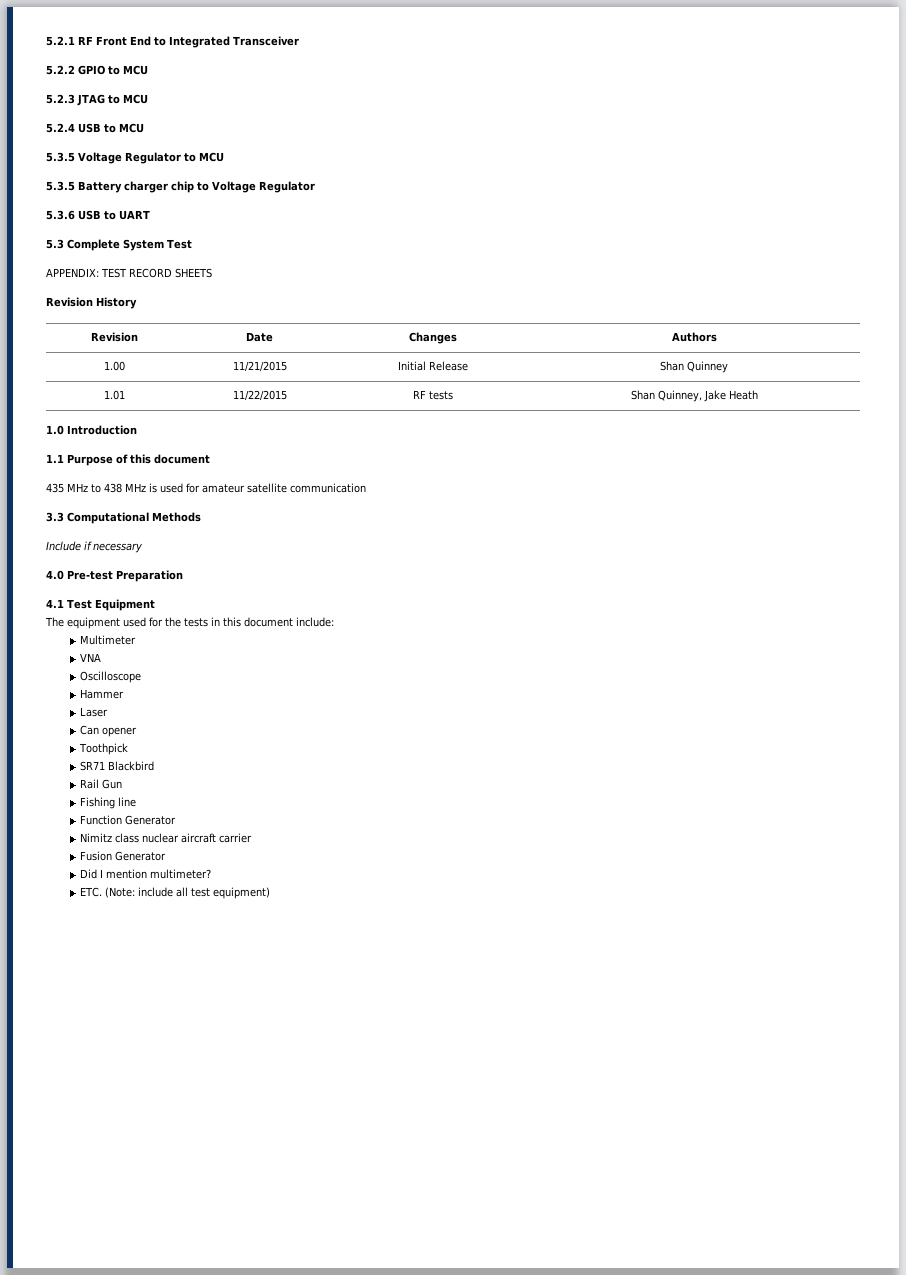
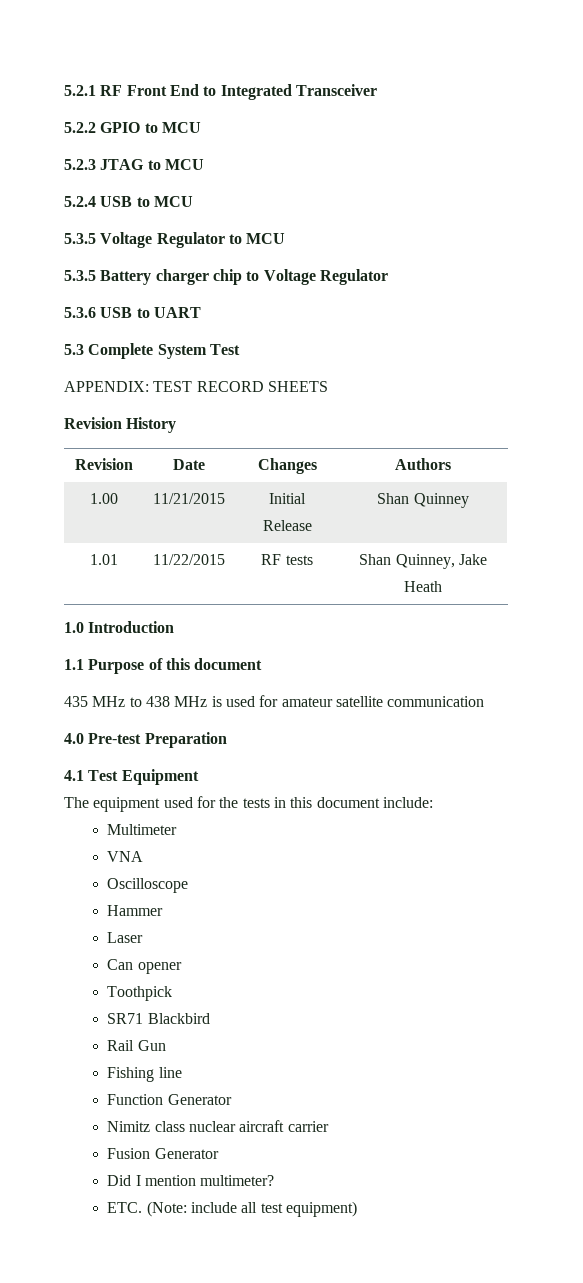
- 3.3 Computational Methods
- Include if necessary

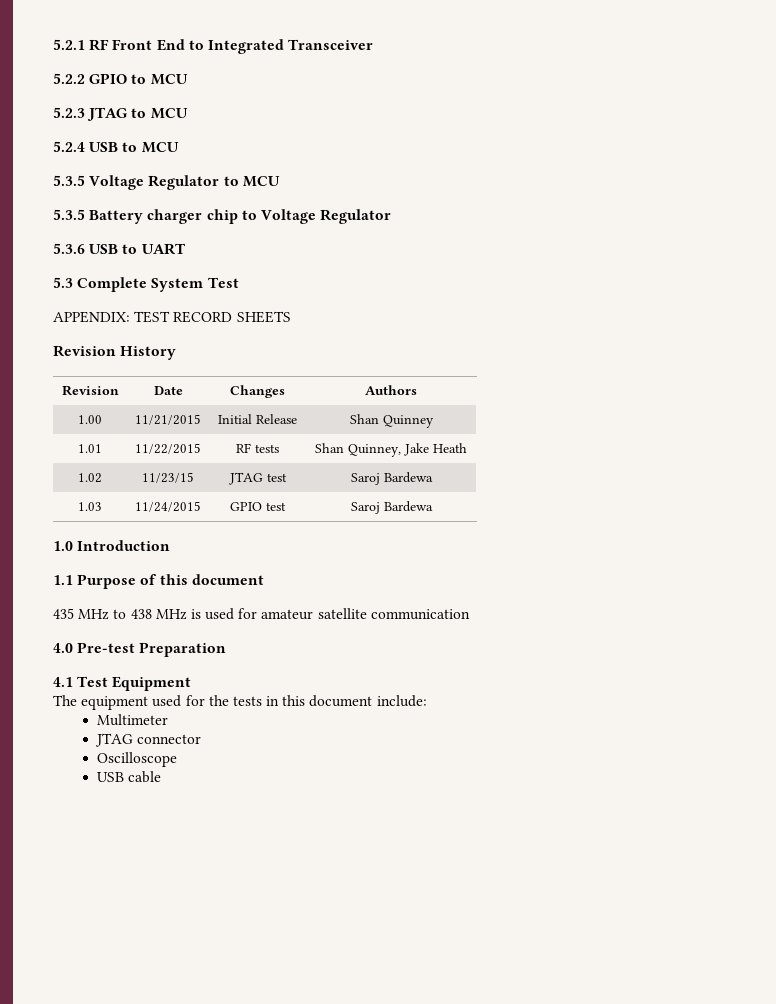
+ 1.02 | 11/23/15 | JTAG test | Saroj Bardewa
+ 1.03 | 11/24/2015 | GPIO test | Saroj Bardewa
- VNA
+ JTAG connector
- Hammer
- Laser
- Can opener
- Toothpick
- SR71 Blackbird
- Rail Gun
- Fishing line
- Function Generator
- Nimitz class nuclear aircraft carrier
- Fusion Generator
- Did I mention multimeter?
- ETC. (Note: include all test equipment)
+ USB cable

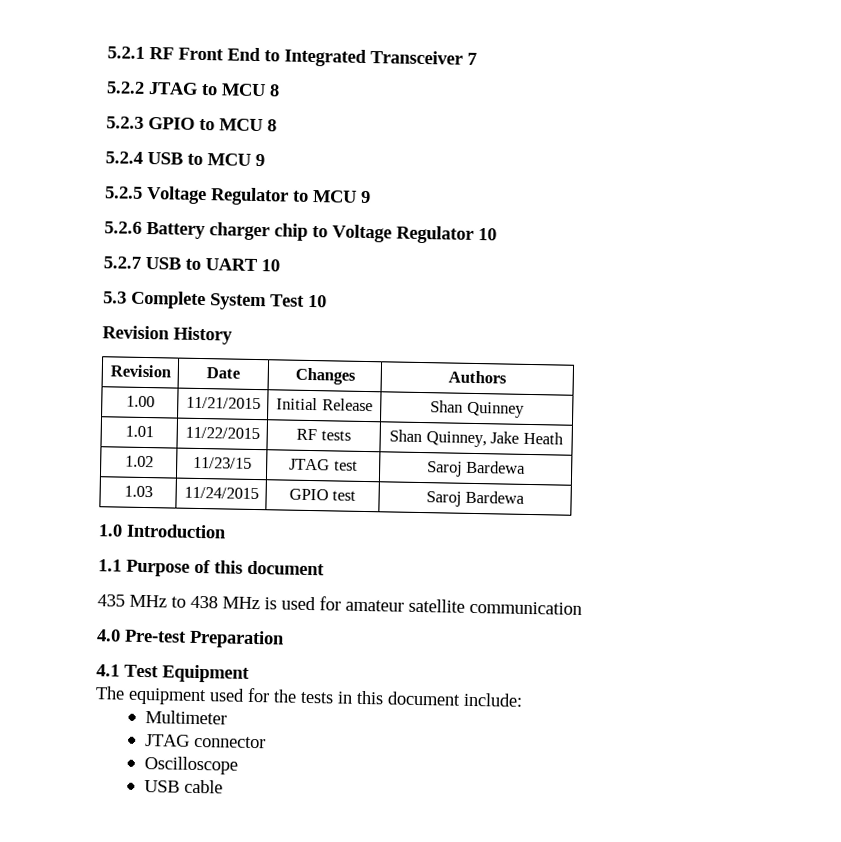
- 5.2.1 RF Front End to Integrated Transceiver
+ 5.2.1 RF Front End to Integrated Transceiver 7
- 5.2.2 GPIO to MCU
- 5.2.3 JTAG to MCU
+ 5.2.2 JTAG to MCU 8
+ 5.2.3 GPIO to MCU 8
- 5.2.4 USB to MCU
- 5.3.5 Voltage Regulator to MCU
- 5.3.5 Battery charger chip to Voltage Regulator
- 5.3.6 USB to UART
+ 5.2.4 USB to MCU 9
+ 5.2.5 Voltage Regulator to MCU 9
+ 5.2.6 Battery charger chip to Voltage Regulator 10
+ 5.2.7 USB to UART 10
- 5.3 Complete System Test
- APPENDIX: TEST RECORD SHEETS
+ 5.3 Complete System Test 10

